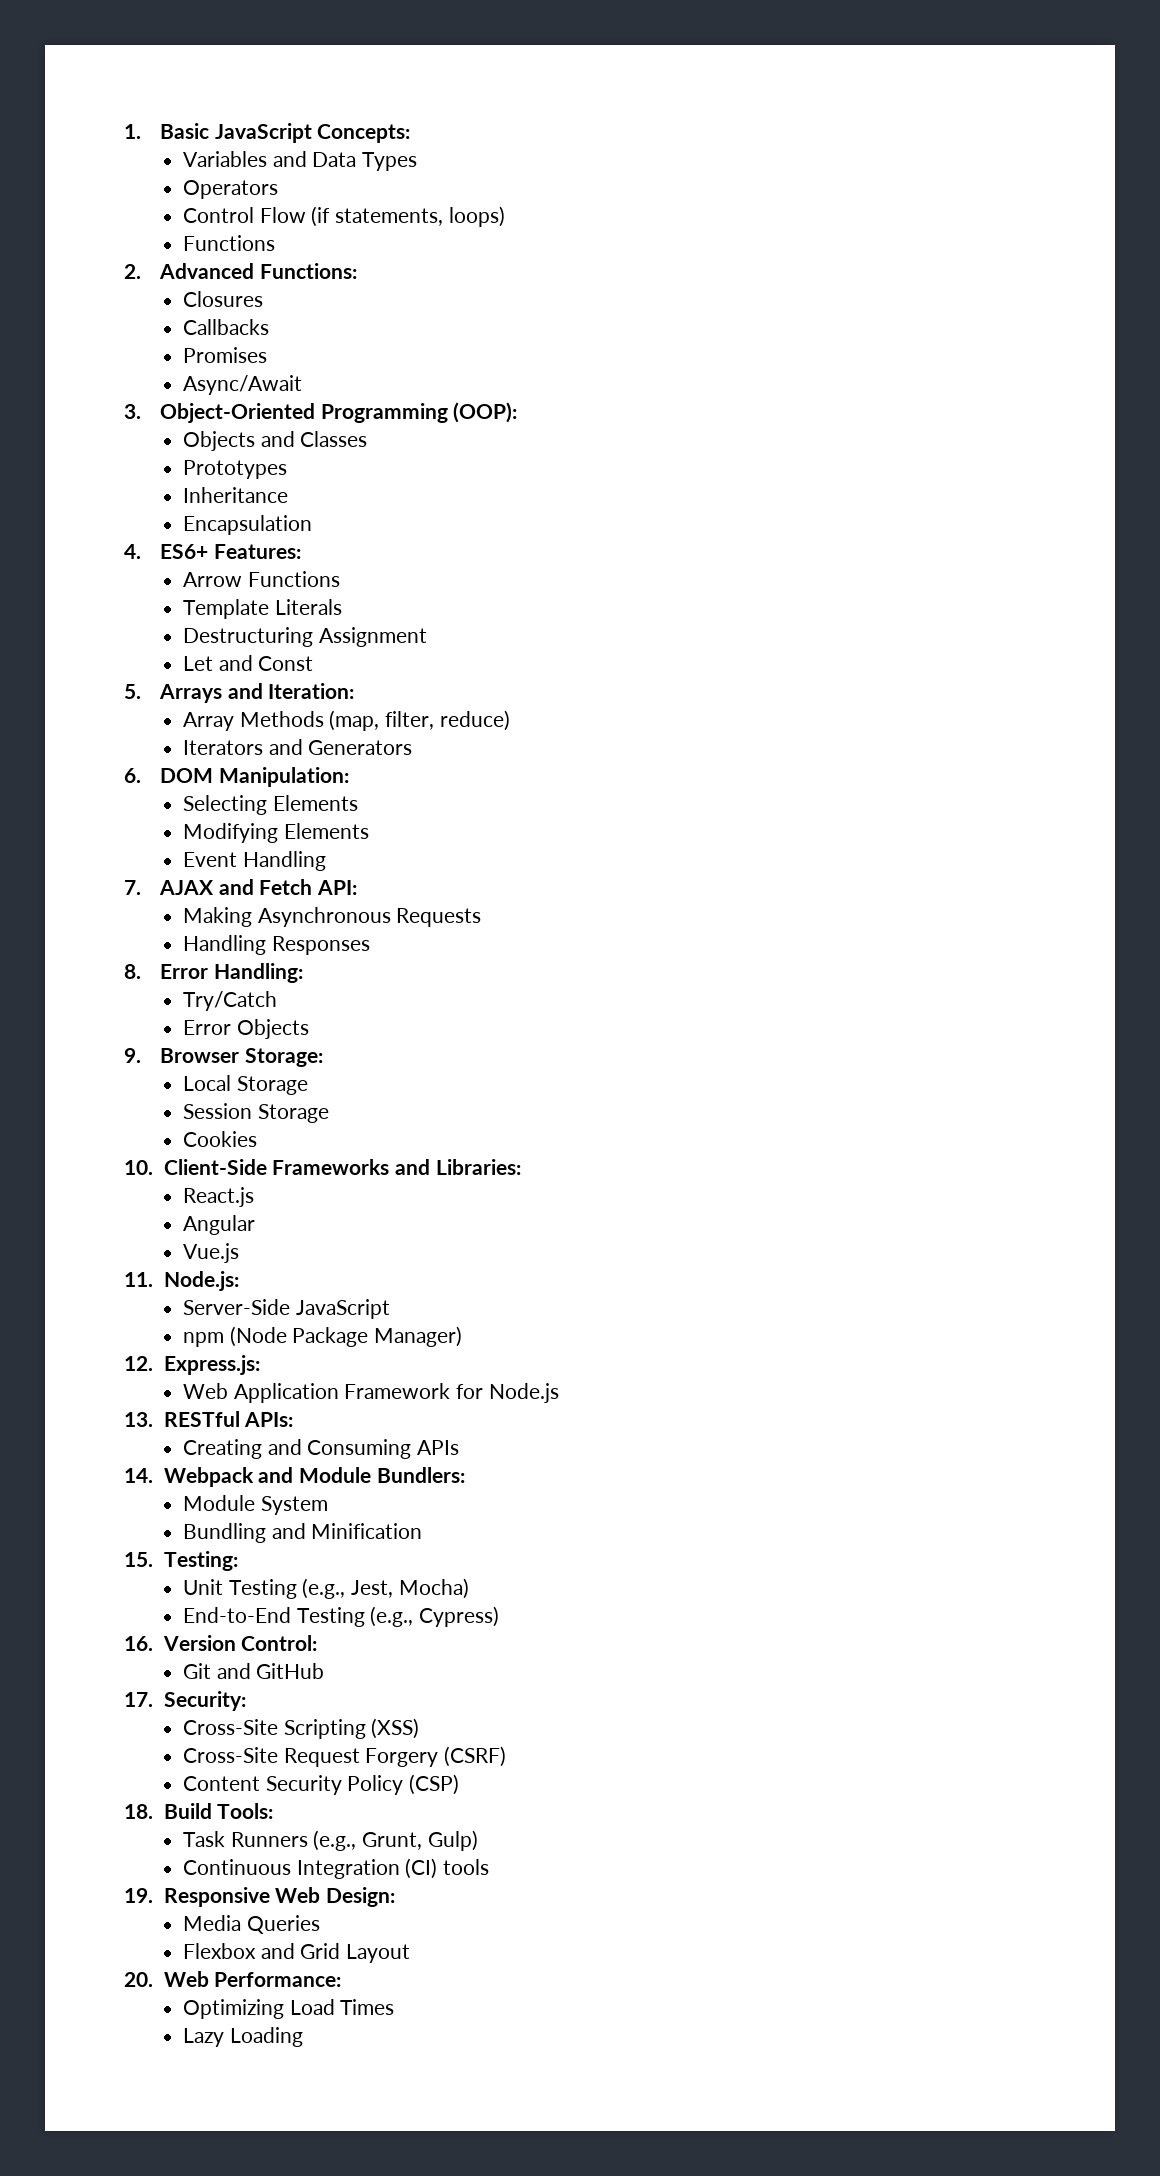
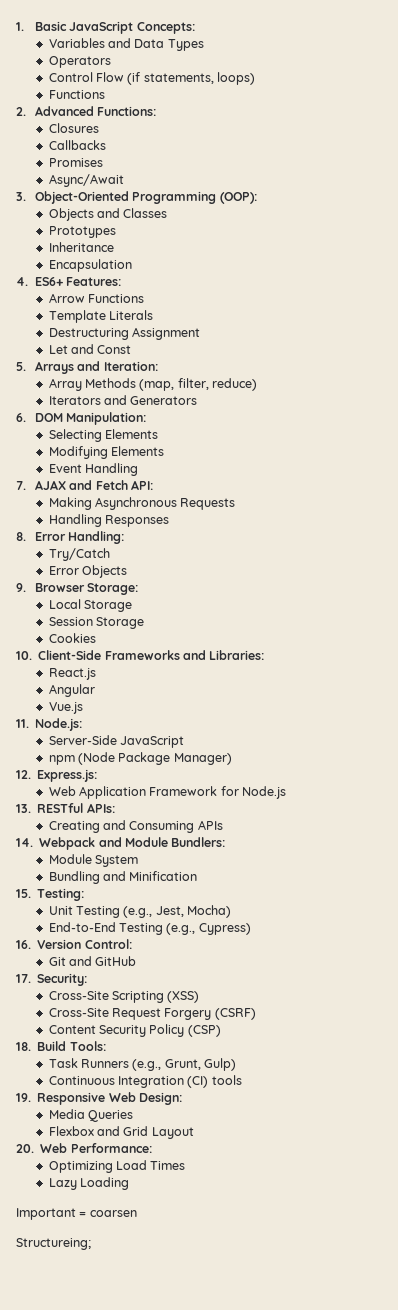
+ Important = coarsen
+ Structureing;

